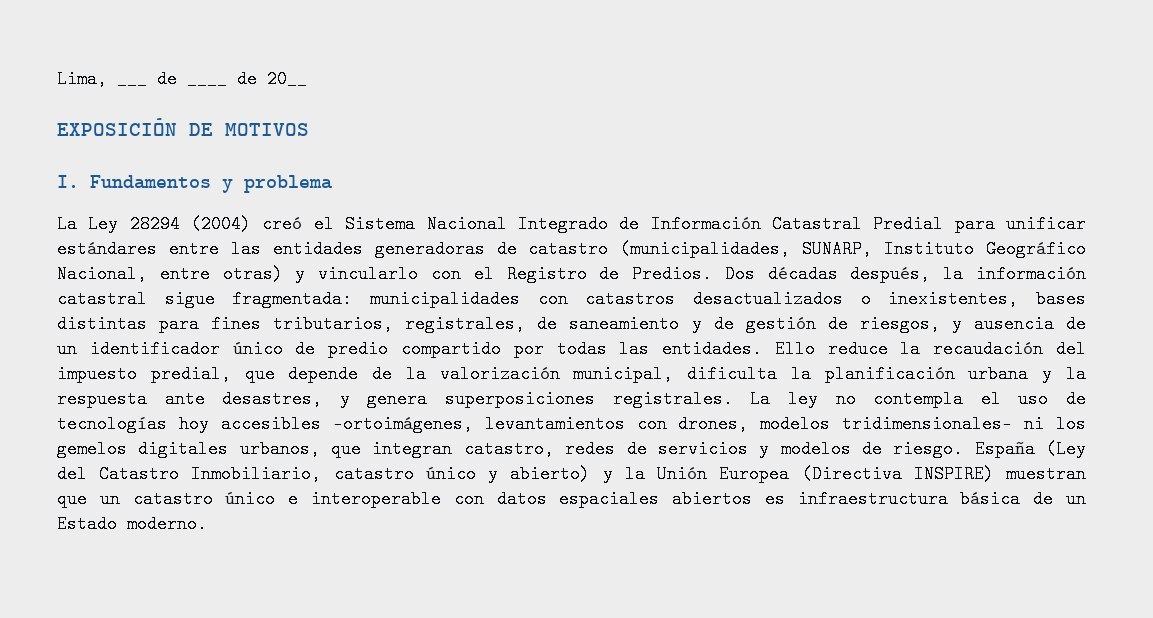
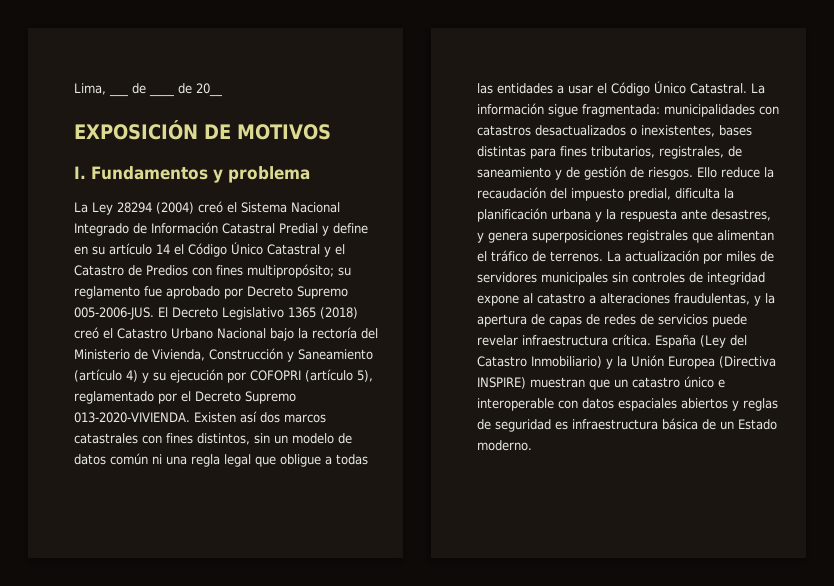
- La Ley 28294 (2004) creó el Sistema Nacional Integrado de Información Catastral Predial para unificar estándares entre las entidades generadoras de catastro (municipalidades, SUNARP, Instituto Geográfico Nacional, entre otras) y vincularlo con el Registro de Predios. Dos décadas después, la información catastral sigue fragmentada: municipalidades con catastros desactualizados o inexistentes, bases distintas para fines tributarios, registrales, de saneamiento y de gestión de riesgos, y ausencia de un identificador único de predio compartido por todas las entidades.
+ La Ley 28294 (2004) creó el Sistema Nacional Integrado de Información Catastral Predial y define en su artículo 14 el Código Único Catastral y el Catastro de Predios con fines multipropósito; su reglamento fue aprobado por Decreto Supremo 005-2006-JUS. El Decreto Legislativo 1365 (2018) creó el Catastro Urbano Nacional bajo la rectoría del Ministerio de Vivienda, Construcción y Saneamiento (artículo 4) y su ejecución por COFOPRI (artículo 5), reglamentado por el Decreto Supremo 013-2020-VIVIENDA. Existen así dos marcos catastrales con fines distintos, sin un modelo de datos común ni una regla legal que obligue a todas las entidades a usar el Código Único Catastral. La información sigue fragmentada: municipalidades con catastros desactualizados o inexistentes, bases distintas para fines tributarios, registrales, de saneamiento y de gestión de riesgos.
- Ello reduce la recaudación del impuesto predial, que depende de la valorización municipal, dificulta la planificación urbana y la respuesta ante desastres, y genera superposiciones registrales. La ley no contempla el uso de tecnologías hoy accesibles —ortoimágenes, levantamientos con drones, modelos tridimensionales— ni los gemelos digitales urbanos, que integran catastro, redes de servicios y modelos de riesgo. España (Ley del Catastro Inmobiliario, catastro único y abierto) y la Unión Europea (Directiva INSPIRE) muestran que un catastro único e interoperable con datos espaciales abiertos es infraestructura básica de un Estado moderno.
+ Ello reduce la recaudación del impuesto predial, dificulta la planificación urbana y la respuesta ante desastres, y genera superposiciones registrales que alimentan el tráfico de terrenos. La actualización por miles de servidores municipales sin controles de integridad expone al catastro a alteraciones fraudulentas, y la apertura de capas de redes de servicios puede revelar infraestructura crítica. España (Ley del Catastro Inmobiliario) y la Unión Europea (Directiva INSPIRE) muestran que un catastro único e interoperable con datos espaciales abiertos y reglas de seguridad es infraestructura básica de un Estado moderno.

